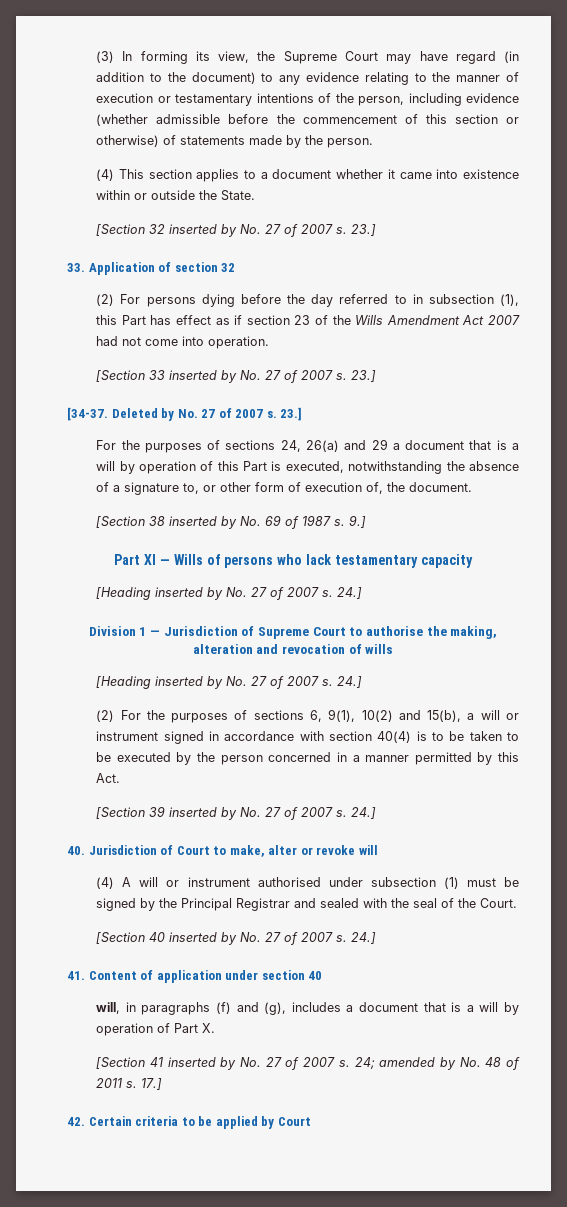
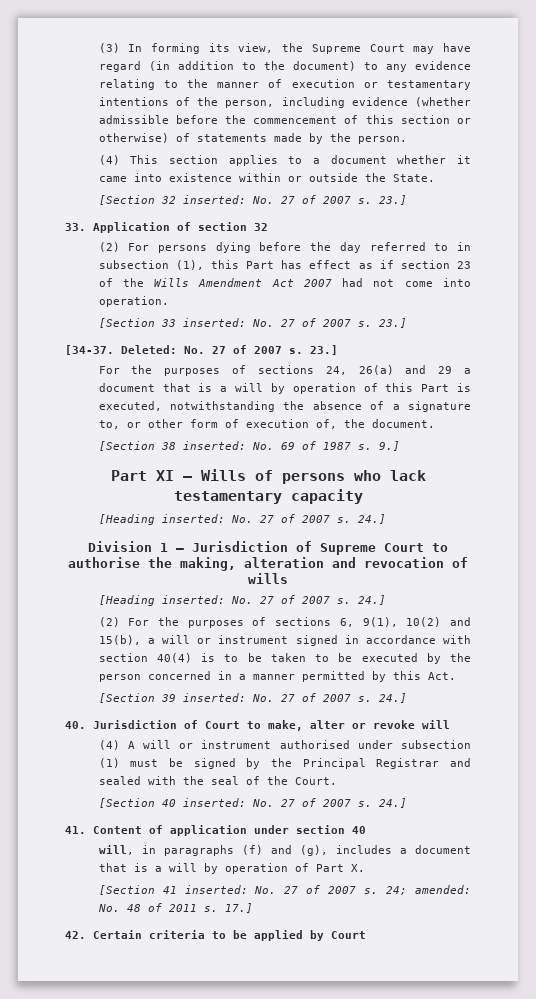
- [Section 32 inserted by No. 27 of 2007 s.
+ [Section 32 inserted: No. 27 of 2007 s.
- [Section 33 inserted by No. 27 of 2007 s.
+ [Section 33 inserted: No. 27 of 2007 s.
- Deleted by No. 27 of 2007 s.
+ Deleted: No. 27 of 2007 s.
- [Section 38 inserted by No. 69 of 1987 s.
+ [Section 38 inserted: No. 69 of 1987 s.
  Part XI — Wills of persons who lack testamentary capacity
- [Heading inserted by No. 27 of 2007 s.
+ [Heading inserted: No. 27 of 2007 s.
  Division 1 — Jurisdiction of Supreme Court to authorise the making, alteration and revocation of wills
- [Heading inserted by No. 27 of 2007 s.
+ [Heading inserted: No. 27 of 2007 s.
- [Section 39 inserted by No. 27 of 2007 s.
+ [Section 39 inserted: No. 27 of 2007 s.
- [Section 40 inserted by No. 27 of 2007 s.
+ [Section 40 inserted: No. 27 of 2007 s.
- [Section 41 inserted by No. 27 of 2007 s.
+ [Section 41 inserted: No. 27 of 2007 s.
- 24; amended by No. 48 of 2011 s.
+ 24; amended: No. 48 of 2011 s.

